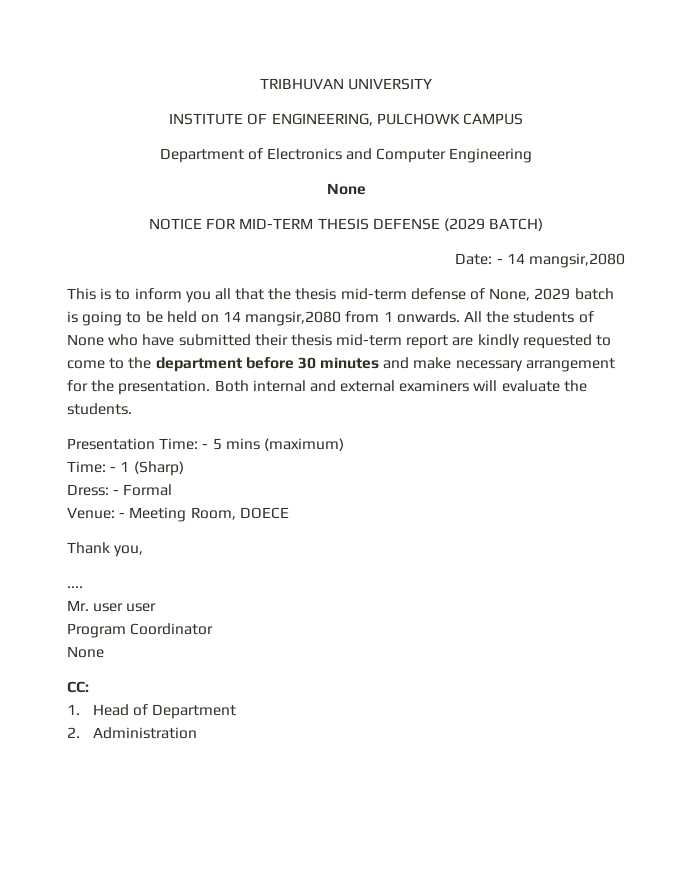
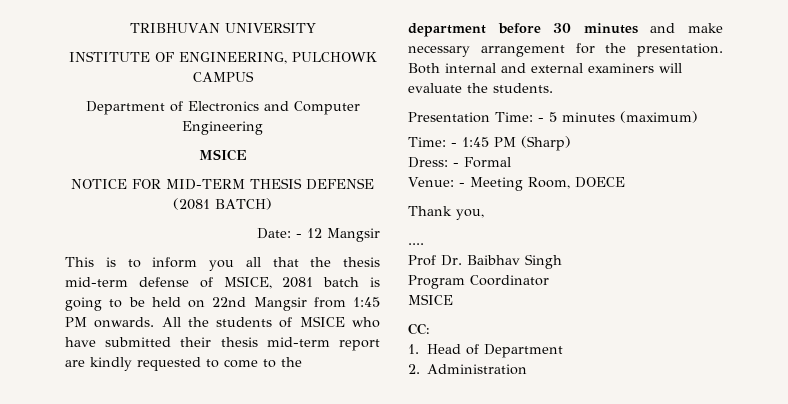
  Department of Electronics and Computer Engineering
- None
+ MSICE
- NOTICE FOR MID-TERM THESIS DEFENSE (2029 BATCH)
+ NOTICE FOR MID-TERM THESIS DEFENSE (2081 BATCH)
- Date: - 14 mangsir,2080
+ Date: - 12 Mangsir
- This is to inform you all that the thesis mid-term defense of None, 2029 batch is going to be held on 14 mangsir,2080 from 1 onwards.
+ This is to inform you all that the thesis mid-term defense of MSICE, 2081 batch is going to be held on 22nd Mangsir from 1:45 PM onwards.
- All the students of None who have submitted their thesis mid-term report are kindly requested to come to the department before 30 minutes and make necessary arrangement for the presentation.
+ All the students of MSICE who have submitted their thesis mid-term report are kindly requested to come to the department before 30 minutes and make necessary arrangement for the presentation.
- Presentation Time: - 5 mins (maximum)
+ Presentation Time: - 5 minutes (maximum)
- Time: - 1 (Sharp)
+ Time: - 1:45 PM (Sharp)
- Mr. user user
+ Prof Dr. Baibhav Singh
  Program Coordinator
- None
+ MSICE

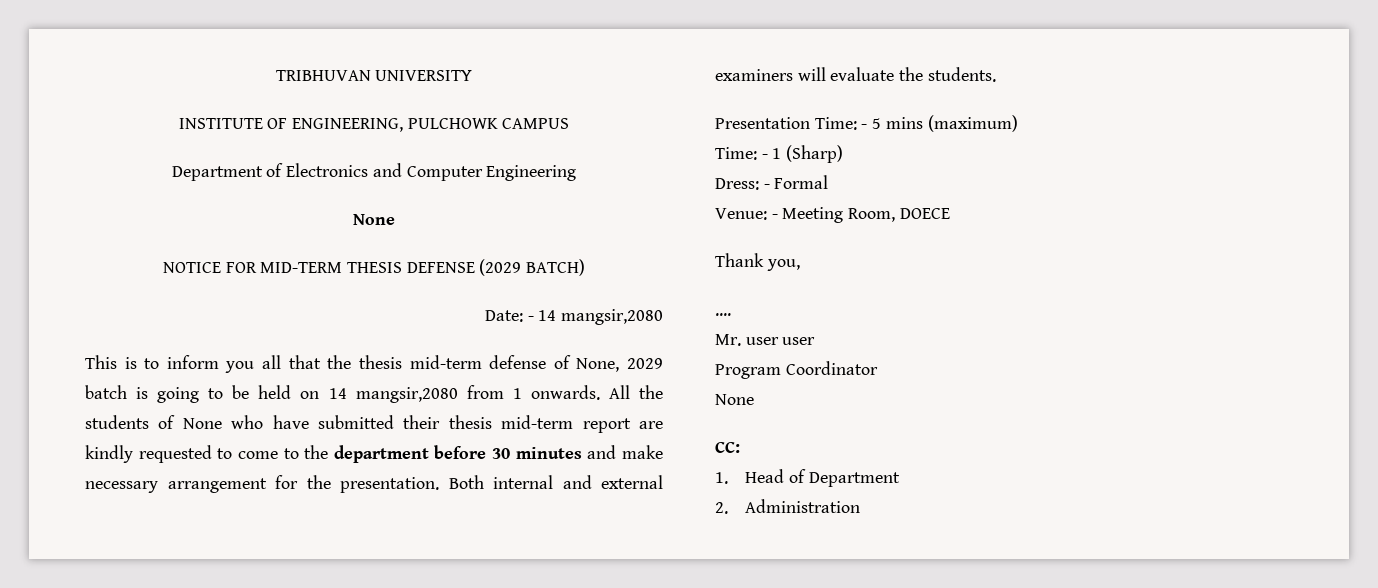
  Department of Electronics and Computer Engineering
- MSICE
+ None
- NOTICE FOR MID-TERM THESIS DEFENSE (2081 BATCH)
+ NOTICE FOR MID-TERM THESIS DEFENSE (2029 BATCH)
- Date: - 12 Mangsir
+ Date: - 14 mangsir,2080
- This is to inform you all that the thesis mid-term defense of MSICE, 2081 batch is going to be held on 22nd Mangsir from 1:45 PM onwards.
+ This is to inform you all that the thesis mid-term defense of None, 2029 batch is going to be held on 14 mangsir,2080 from 1 onwards.
- All the students of MSICE who have submitted their thesis mid-term report are kindly requested to come to the department before 30 minutes and make necessary arrangement for the presentation.
+ All the students of None who have submitted their thesis mid-term report are kindly requested to come to the department before 30 minutes and make necessary arrangement for the presentation.
- Presentation Time: - 5 minutes (maximum)
+ Presentation Time: - 5 mins (maximum)
- Time: - 1:45 PM (Sharp)
+ Time: - 1 (Sharp)
- Prof Dr. Baibhav Singh
+ Mr. user user
  Program Coordinator
- MSICE
+ None

